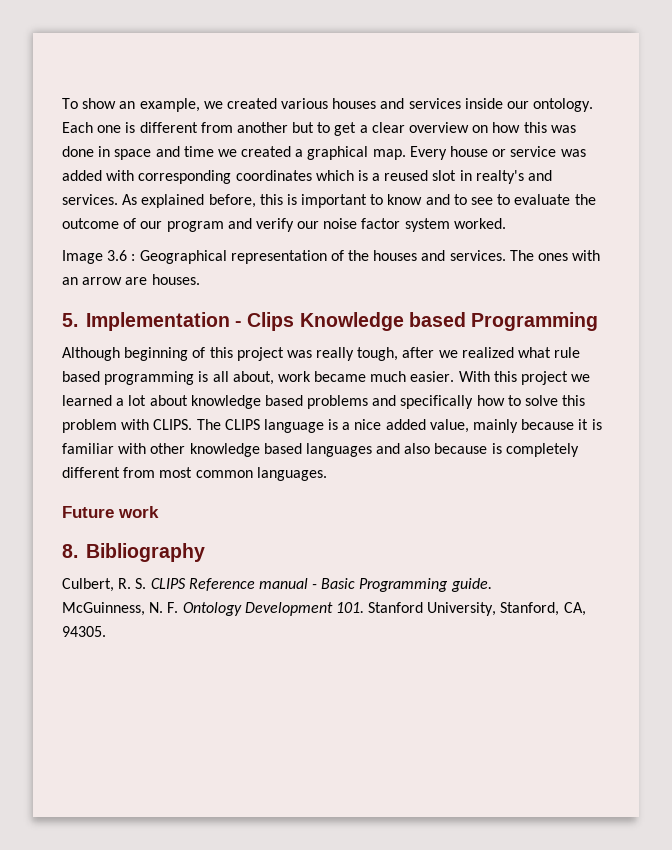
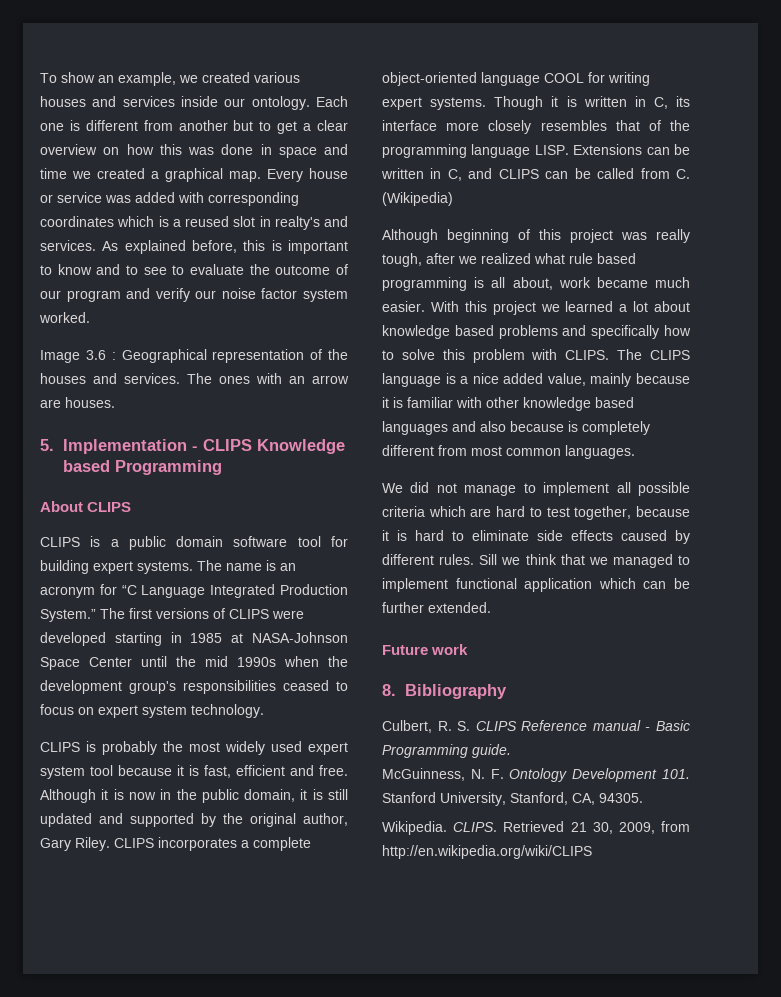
- 5. Implementation - Clips Knowledge based Programming
+ 5. Implementation - CLIPS Knowledge based Programming
+ About CLIPS
+ CLIPS is a public domain software tool for building expert systems. The name is an acronym for “C Language Integrated Production System.” The first versions of CLIPS were developed starting in 1985 at NASA-Johnson Space Center until the mid 1990s when the development group's responsibilities ceased to focus on expert system technology.
+ CLIPS is probably the most widely used expert system tool because it is fast, efficient and free. Although it is now in the public domain, it is still updated and supported by the original author, Gary Riley. CLIPS incorporates a complete object-oriented language COOL for writing expert systems. Though it is written in C, its interface more closely resembles that of the programming language LISP. Extensions can be written in C, and CLIPS can be called from C. (Wikipedia)
+ We did not manage to implement all possible criteria which are hard to test together, because it is hard to eliminate side effects caused by different rules. Sill we think that we managed to implement functional application which can be further extended.
+ Wikipedia. CLIPS. Retrieved 21 30, 2009, from http://en.wikipedia.org/wiki/CLIPS

